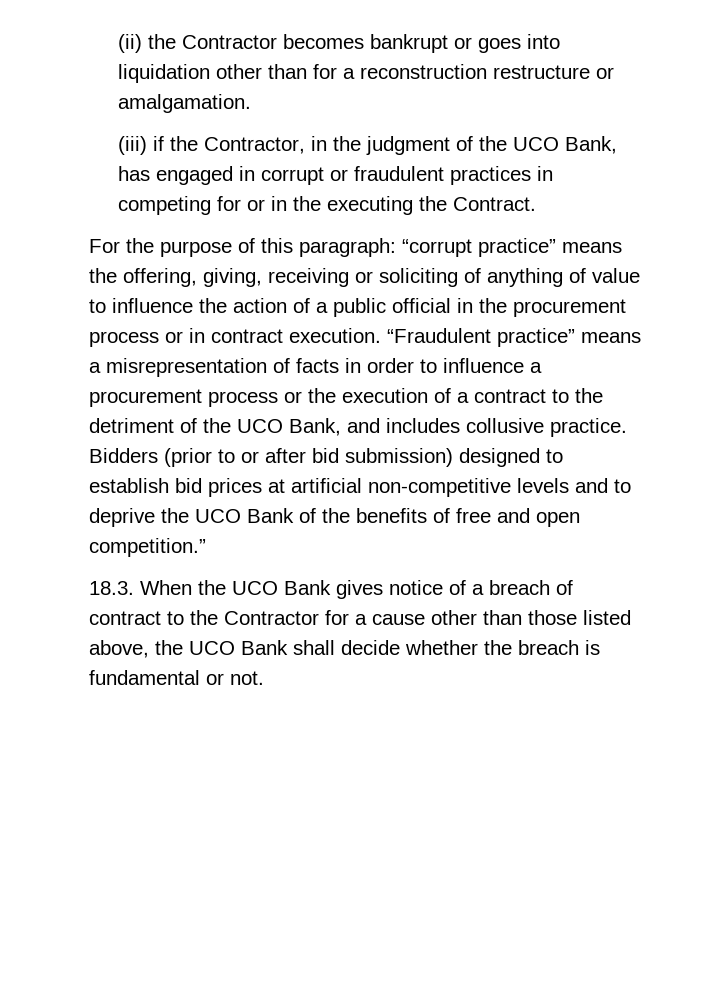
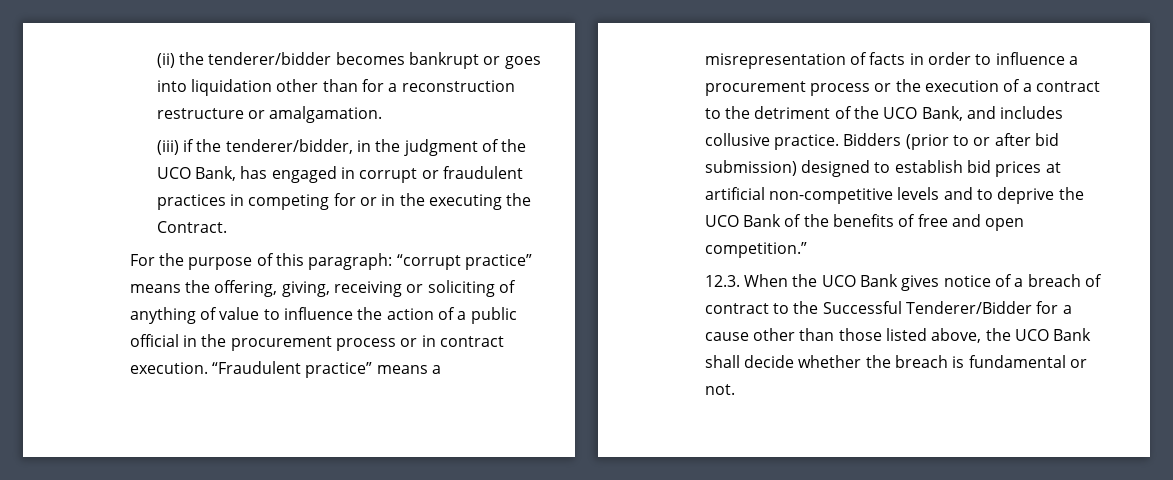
- (ii) the Contractor becomes bankrupt or goes into liquidation other than for a reconstruction restructure or amalgamation.
+ (ii) the tenderer/bidder becomes bankrupt or goes into liquidation other than for a reconstruction restructure or amalgamation.
- (iii) if the Contractor, in the judgment of the UCO Bank, has engaged in corrupt or fraudulent practices in competing for or in the executing the Contract.
+ (iii) if the tenderer/bidder, in the judgment of the UCO Bank, has engaged in corrupt or fraudulent practices in competing for or in the executing the Contract.
- 18.3. When the UCO Bank gives notice of a breach of contract to the Contractor for a cause other than those listed above, the UCO Bank shall decide whether the breach is fundamental or not.
+ 12.3. When the UCO Bank gives notice of a breach of contract to the Successful Tenderer/Bidder for a cause other than those listed above, the UCO Bank shall decide whether the breach is fundamental or not.

